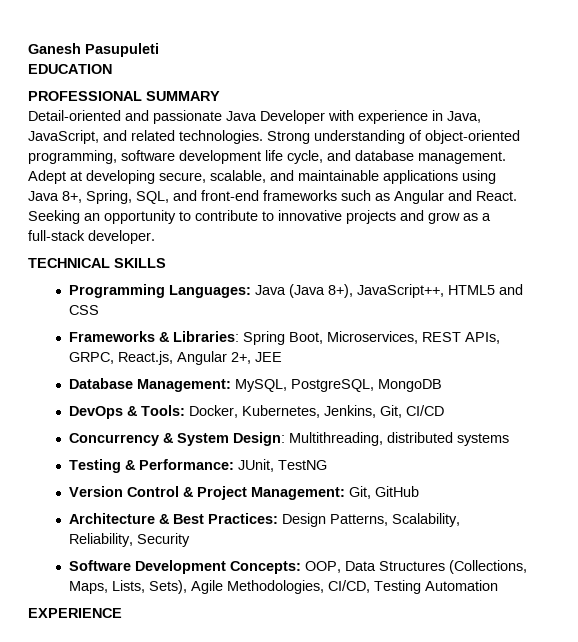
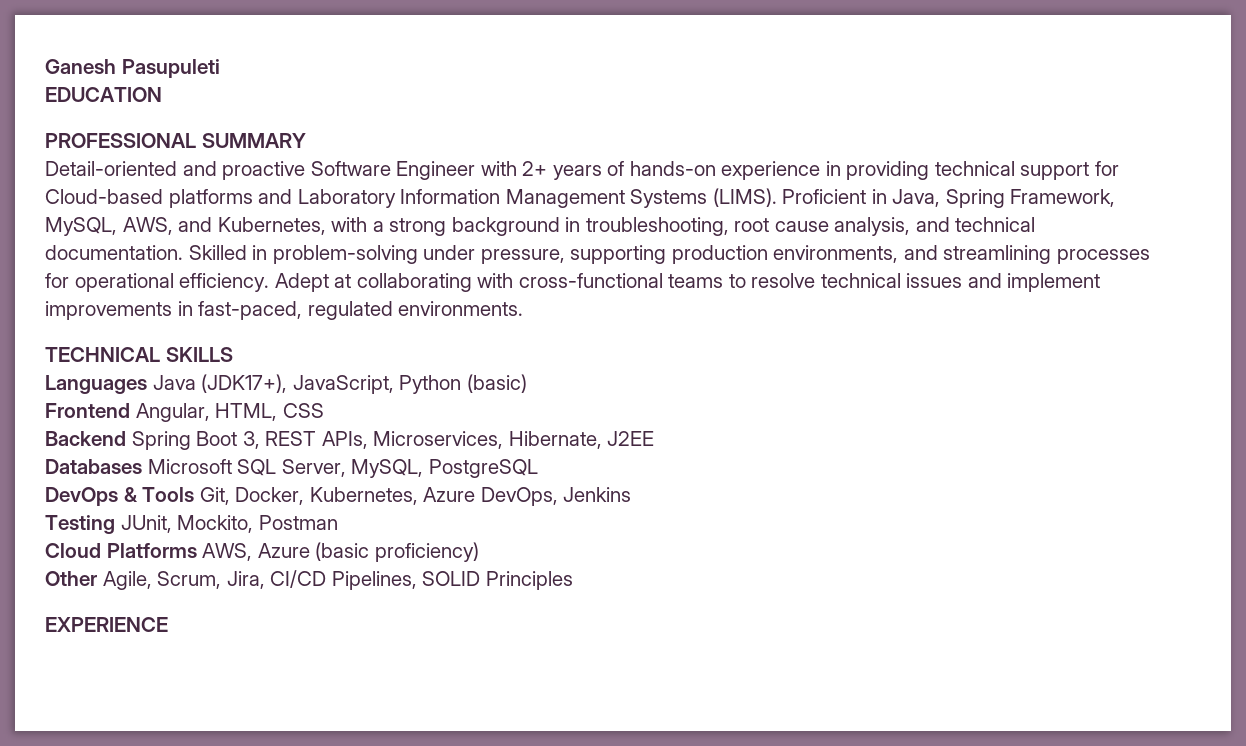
- Detail-oriented and passionate Java Developer with experience in Java, JavaScript, and related technologies. Strong understanding of object-oriented programming, software development life cycle, and database management. Adept at developing secure, scalable, and maintainable applications using Java 8+, Spring, SQL, and front-end frameworks such as Angular and React. Seeking an opportunity to contribute to innovative projects and grow as a full-stack developer.
+ Detail-oriented and proactive Software Engineer with 2+ years of hands-on experience in providing technical support for Cloud-based platforms and Laboratory Information Management Systems (LIMS). Proficient in Java, Spring Framework, MySQL, AWS, and Kubernetes, with a strong background in troubleshooting, root cause analysis, and technical documentation. Skilled in problem-solving under pressure, supporting production environments, and streamlining processes for operational efficiency. Adept at collaborating with cross-functional teams to resolve technical issues and implement improvements in fast-paced, regulated environments.
  TECHNICAL SKILLS
- Programming Languages: Java (Java 8+), JavaScript++, HTML5 and CSS
- Frameworks & Libraries: Spring Boot, Microservices, REST APIs, GRPC, React.js, Angular 2+, JEE
- Database Management: MySQL, PostgreSQL, MongoDB
- DevOps & Tools: Docker, Kubernetes, Jenkins, Git, CI/CD
- Concurrency & System Design: Multithreading, distributed systems
- Testing & Performance: JUnit, TestNG
- Version Control & Project Management: Git, GitHub
- Architecture & Best Practices: Design Patterns, Scalability, Reliability, Security
- Software Development Concepts: OOP, Data Structures (Collections, Maps, Lists, Sets), Agile Methodologies, CI/CD, Testing Automation
+ Languages Java (JDK17+), JavaScript, Python (basic)
+ Frontend Angular, HTML, CSS
+ Backend Spring Boot 3, REST APIs, Microservices, Hibernate, J2EE
+ Databases Microsoft SQL Server, MySQL, PostgreSQL
+ DevOps & Tools Git, Docker, Kubernetes, Azure DevOps, Jenkins
+ Testing JUnit, Mockito, Postman
+ Cloud Platforms AWS, Azure (basic proficiency)
+ Other Agile, Scrum, Jira, CI/CD Pipelines, SOLID Principles

